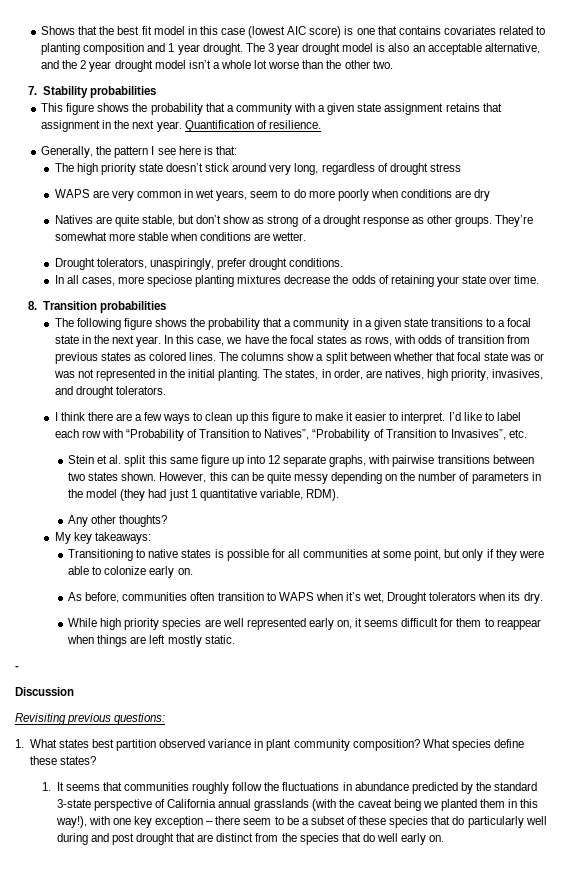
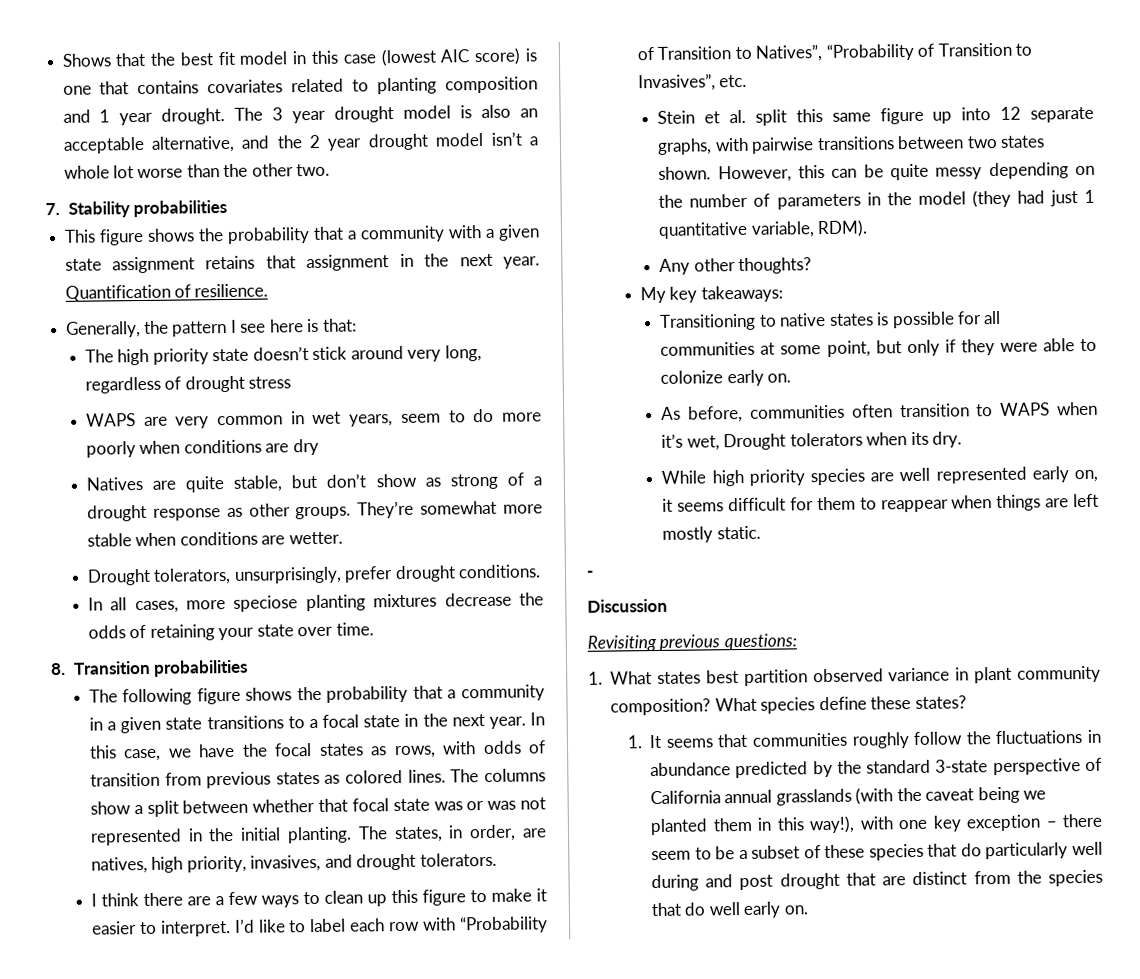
- Drought tolerators, unaspiringly, prefer drought conditions.
+ Drought tolerators, unsurprisingly, prefer drought conditions.

